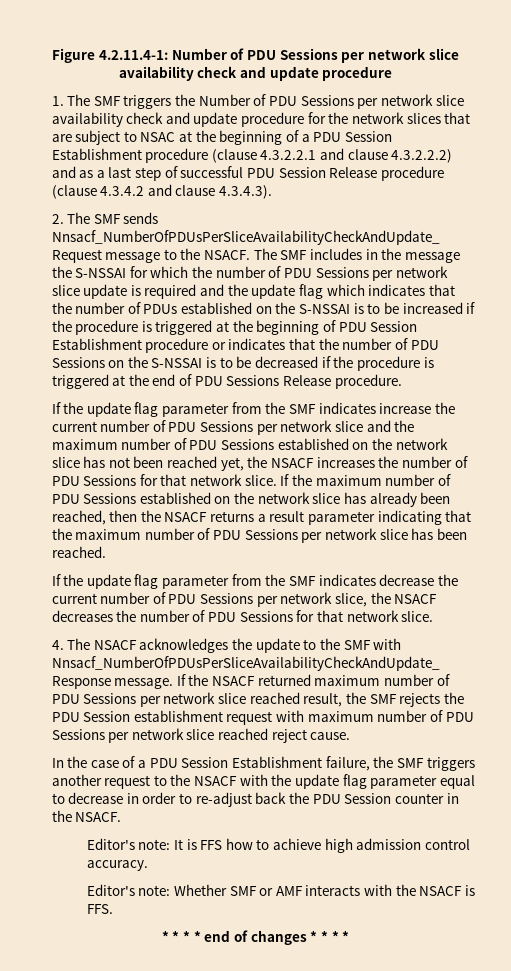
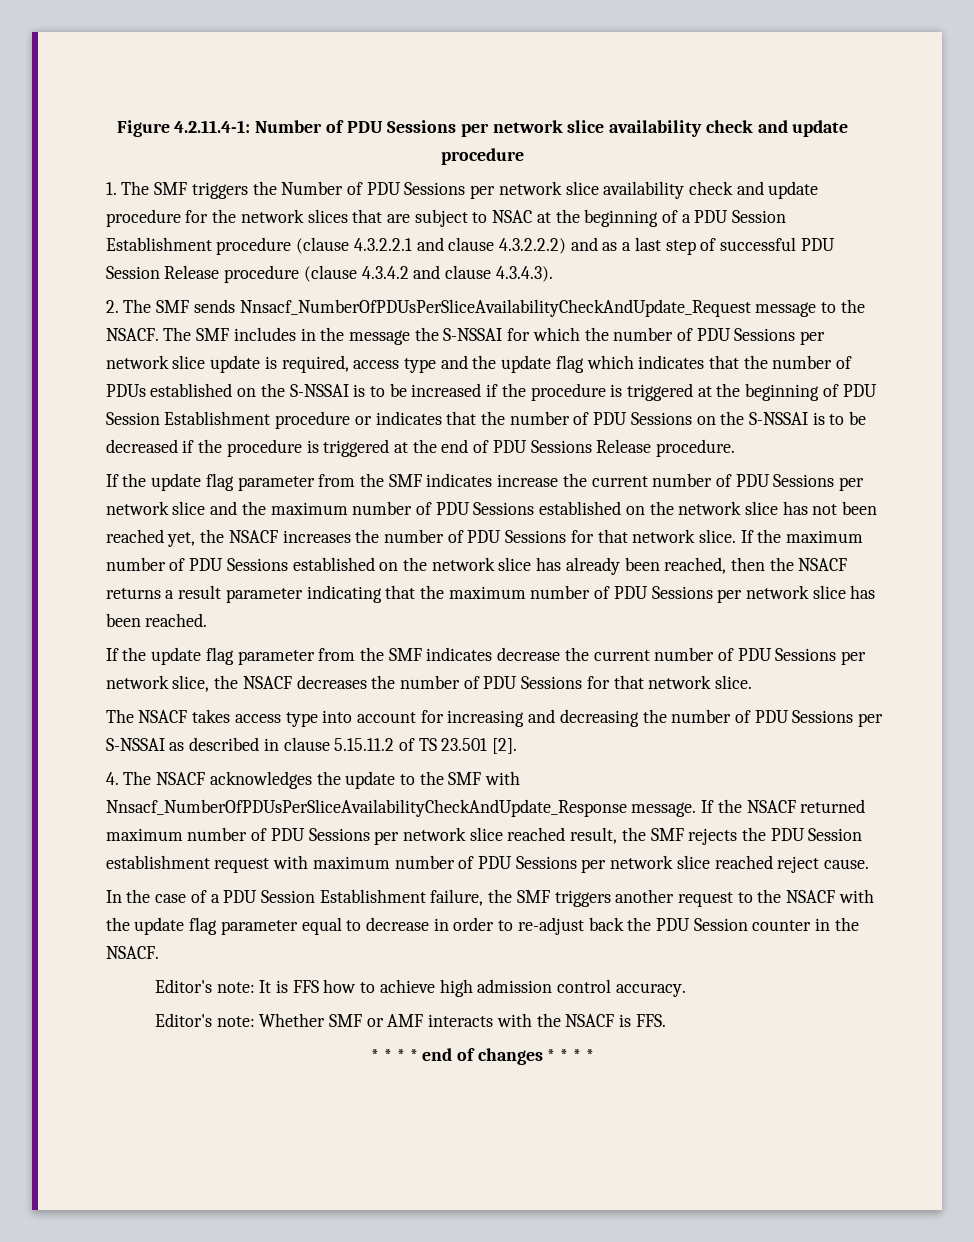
- The SMF includes in the message the S-NSSAI for which the number of PDU Sessions per network slice update is required and the update flag which indicates that the number of PDUs established on the S-NSSAI is to be increased if the procedure is triggered at the beginning of PDU Session Establishment procedure or indicates that the number of PDU Sessions on the S-NSSAI is to be decreased if the procedure is triggered at the end of PDU Sessions Release procedure.
+ The SMF includes in the message the S-NSSAI for which the number of PDU Sessions per network slice update is required, access type and the update flag which indicates that the number of PDUs established on the S-NSSAI is to be increased if the procedure is triggered at the beginning of PDU Session Establishment procedure or indicates that the number of PDU Sessions on the S-NSSAI is to be decreased if the procedure is triggered at the end of PDU Sessions Release procedure.
+ The NSACF takes access type into account for increasing and decreasing the number of PDU Sessions per S-NSSAI as described in clause 5.15.11.2 of TS 23.501 [2].

